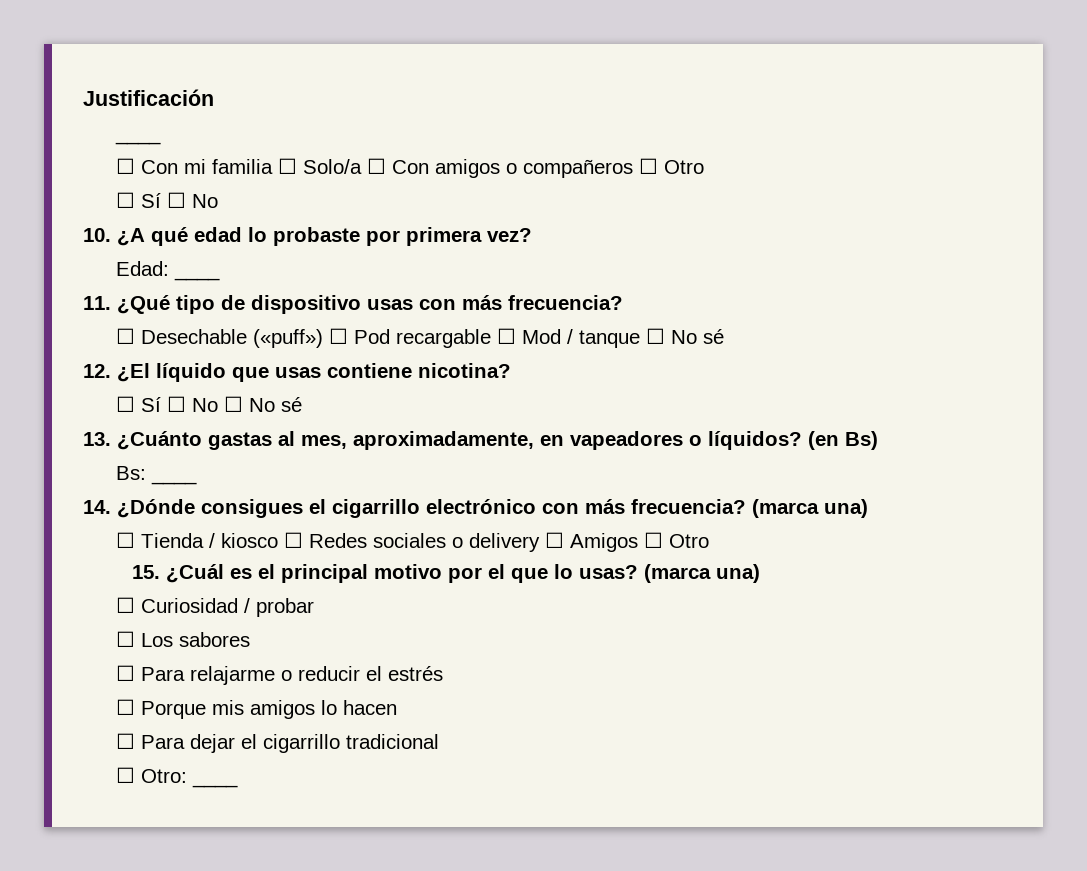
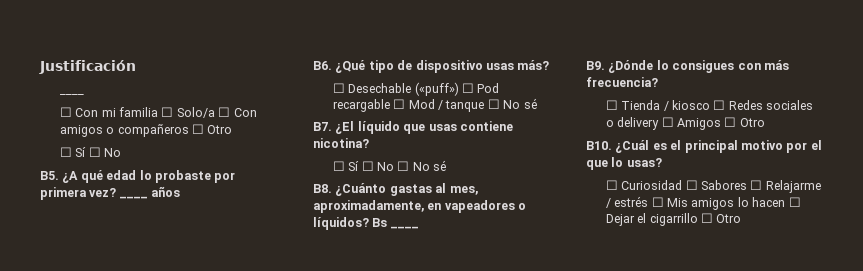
- 10. ¿A qué edad lo probaste por primera vez?
- Edad: ____
- 11. ¿Qué tipo de dispositivo usas con más frecuencia?
+ B5. ¿A qué edad lo probaste por primera vez? ____ años
+ B6. ¿Qué tipo de dispositivo usas más?
- 12. ¿El líquido que usas contiene nicotina?
+ B7. ¿El líquido que usas contiene nicotina?
- 13. ¿Cuánto gastas al mes, aproximadamente, en vapeadores o líquidos?
+ B8. ¿Cuánto gastas al mes, aproximadamente, en vapeadores o líquidos?
- (en Bs)
- Bs: ____
- 14. ¿Dónde consigues el cigarrillo electrónico con más frecuencia? (marca una)
+ Bs ____
+ B9. ¿Dónde lo consigues con más frecuencia?
- 15. ¿Cuál es el principal motivo por el que lo usas? (marca una)
+ B10. ¿Cuál es el principal motivo por el que lo usas?
- ☐ Curiosidad / probar
- ☐ Los sabores
- ☐ Para relajarme o reducir el estrés
- ☐ Porque mis amigos lo hacen
- ☐ Para dejar el cigarrillo tradicional
- ☐ Otro: ____
+ ☐ Curiosidad ☐ Sabores ☐ Relajarme / estrés ☐ Mis amigos lo hacen ☐ Dejar el cigarrillo ☐ Otro

